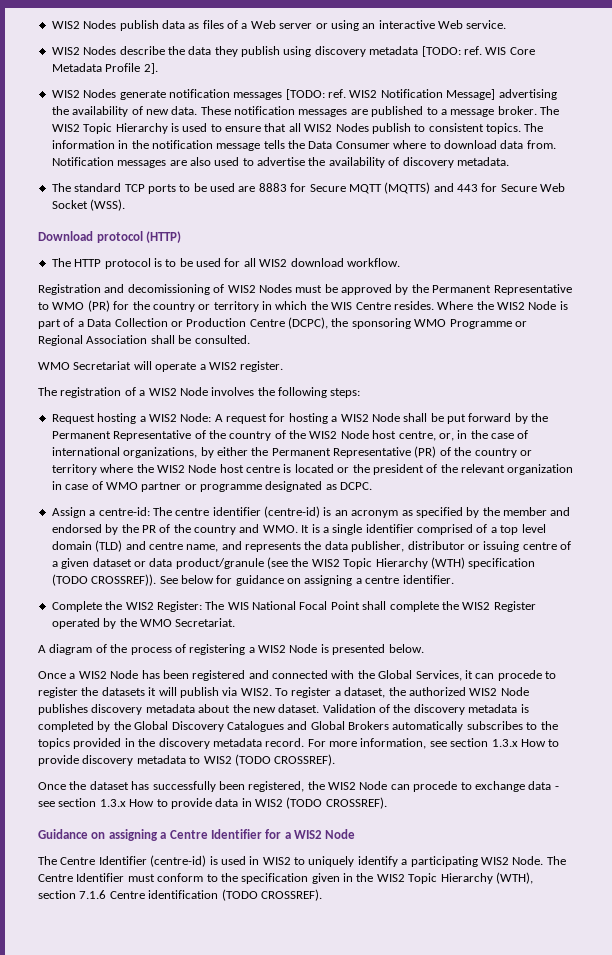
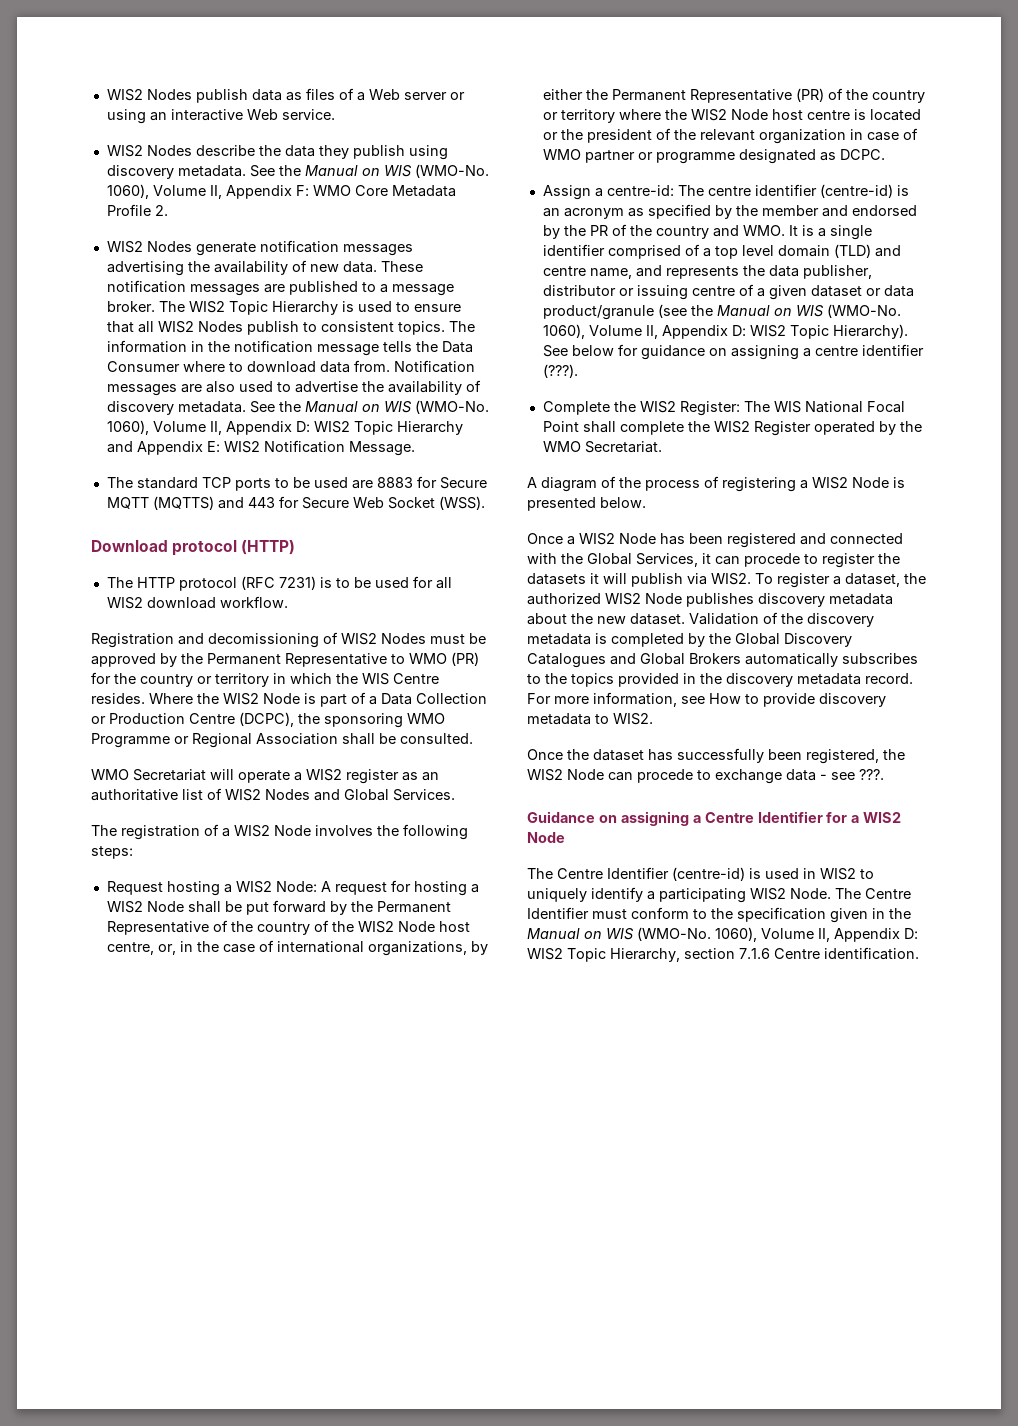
- WIS2 Nodes describe the data they publish using discovery metadata [TODO: ref. WIS Core Metadata Profile 2].
+ WIS2 Nodes describe the data they publish using discovery metadata. See the Manual on WIS (WMO-No. 1060), Volume II, Appendix F: WMO Core Metadata Profile 2.
- WIS2 Nodes generate notification messages [TODO: ref. WIS2 Notification Message] advertising the availability of new data.
+ WIS2 Nodes generate notification messages advertising the availability of new data.
+ See the Manual on WIS (WMO-No. 1060), Volume II, Appendix D: WIS2 Topic Hierarchy and Appendix E: WIS2 Notification Message.
- The HTTP protocol is to be used for all WIS2 download workflow.
+ The HTTP protocol (RFC 7231) is to be used for all WIS2 download workflow.
- WMO Secretariat will operate a WIS2 register.
+ WMO Secretariat will operate a WIS2 register as an authoritative list of WIS2 Nodes and Global Services.
- Assign a centre-id: The centre identifier (centre-id) is an acronym as specified by the member and endorsed by the PR of the country and WMO. It is a single identifier comprised of a top level domain (TLD) and centre name, and represents the data publisher, distributor or issuing centre of a given dataset or data product/granule (see the WIS2 Topic Hierarchy (WTH) specification (TODO CROSSREF)).
+ Assign a centre-id: The centre identifier (centre-id) is an acronym as specified by the member and endorsed by the PR of the country and WMO. It is a single identifier comprised of a top level domain (TLD) and centre name, and represents the data publisher, distributor or issuing centre of a given dataset or data product/granule (see the Manual on WIS (WMO-No. 1060), Volume II, Appendix D: WIS2 Topic Hierarchy).
- See below for guidance on assigning a centre identifier.
+ See below for guidance on assigning a centre identifier (???).
- For more information, see section 1.3.x How to provide discovery metadata to WIS2 (TODO CROSSREF).
+ For more information, see How to provide discovery metadata to WIS2.
- Once the dataset has successfully been registered, the WIS2 Node can procede to exchange data - see section 1.3.x How to provide data in WIS2 (TODO CROSSREF).
+ Once the dataset has successfully been registered, the WIS2 Node can procede to exchange data - see ???.
- The Centre Identifier must conform to the specification given in the WIS2 Topic Hierarchy (WTH), section 7.1.6 Centre identification (TODO CROSSREF).
+ The Centre Identifier must conform to the specification given in the Manual on WIS (WMO-No. 1060), Volume II, Appendix D: WIS2 Topic Hierarchy, section 7.1.6 Centre identification.

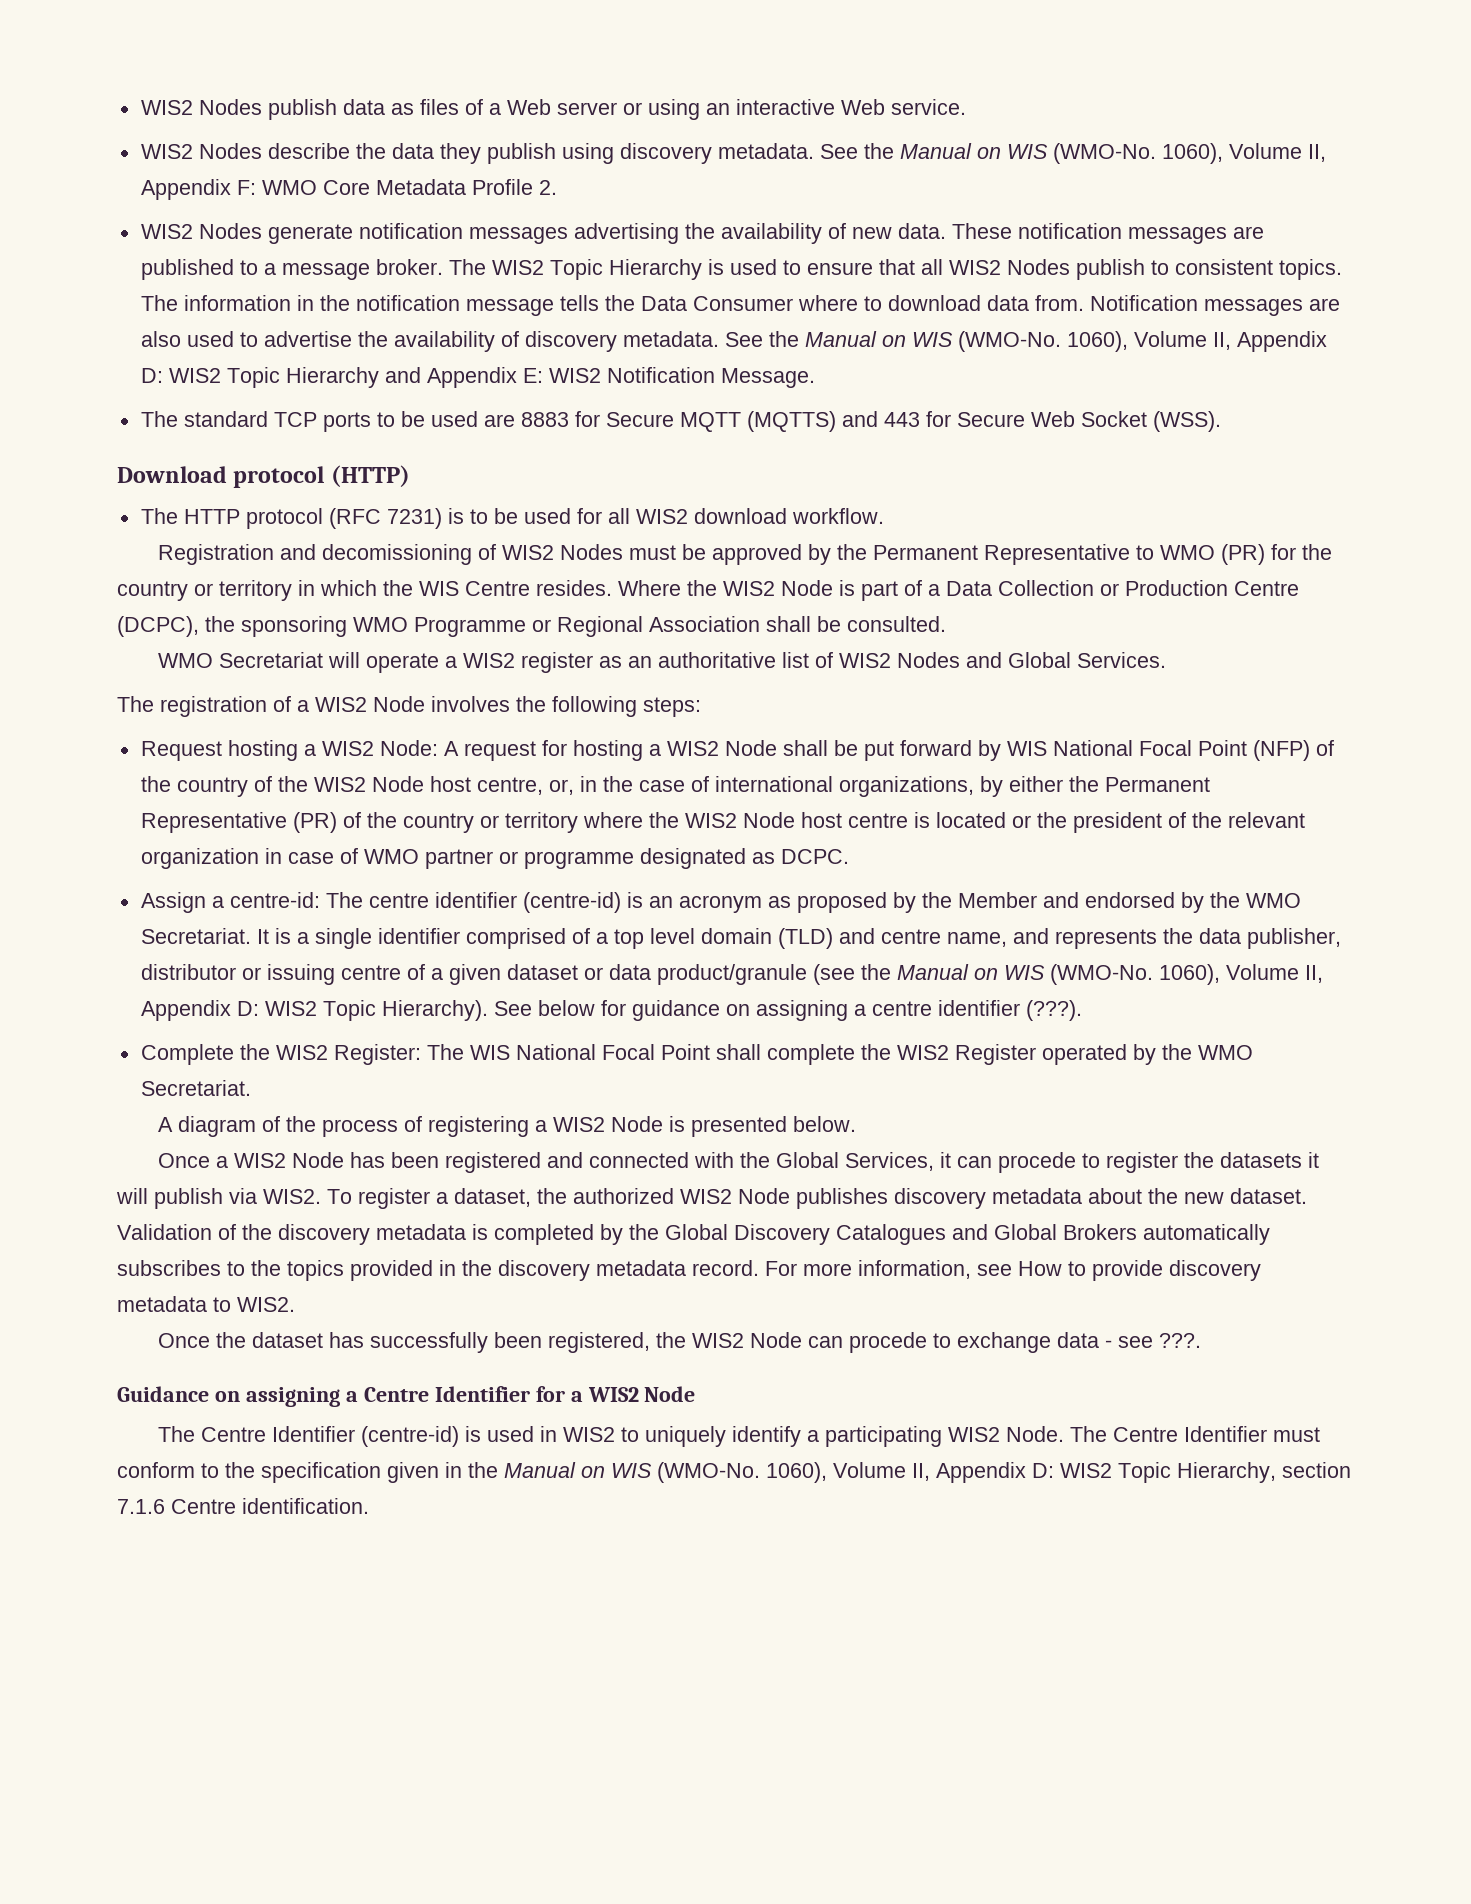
- A request for hosting a WIS2 Node shall be put forward by the Permanent Representative of the country of the WIS2 Node host centre, or, in the case of international organizations, by either the Permanent Representative (PR) of the country or territory where the WIS2 Node host centre is located or the president of the relevant organization in case of WMO partner or programme designated as DCPC.
+ A request for hosting a WIS2 Node shall be put forward by WIS National Focal Point (NFP) of the country of the WIS2 Node host centre, or, in the case of international organizations, by either the Permanent Representative (PR) of the country or territory where the WIS2 Node host centre is located or the president of the relevant organization in case of WMO partner or programme designated as DCPC.
- Assign a centre-id: The centre identifier (centre-id) is an acronym as specified by the member and endorsed by the PR of the country and WMO. It is a single identifier comprised of a top level domain (TLD) and centre name, and represents the data publisher, distributor or issuing centre of a given dataset or data product/granule (see the Manual on WIS (WMO-No.
+ Assign a centre-id: The centre identifier (centre-id) is an acronym as proposed by the Member and endorsed by the WMO Secretariat. It is a single identifier comprised of a top level domain (TLD) and centre name, and represents the data publisher, distributor or issuing centre of a given dataset or data product/granule (see the Manual on WIS (WMO-No.

